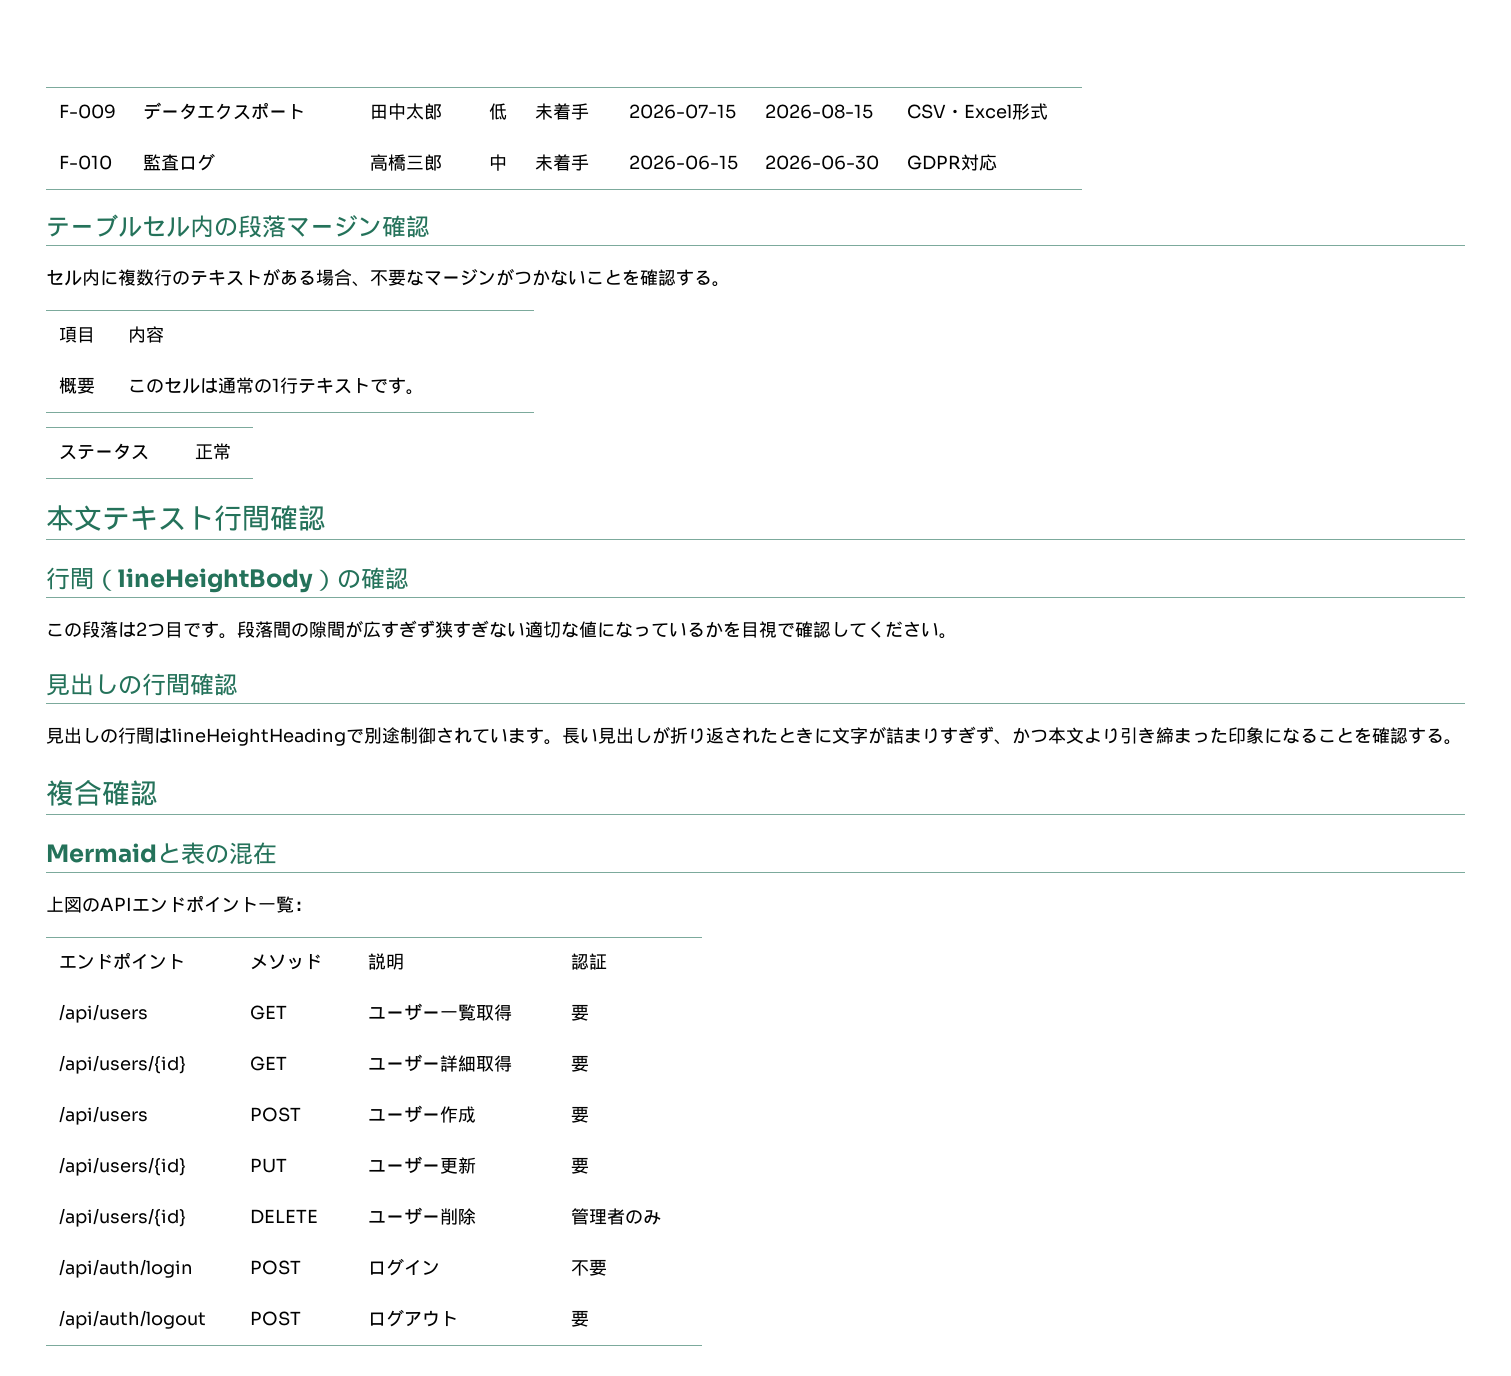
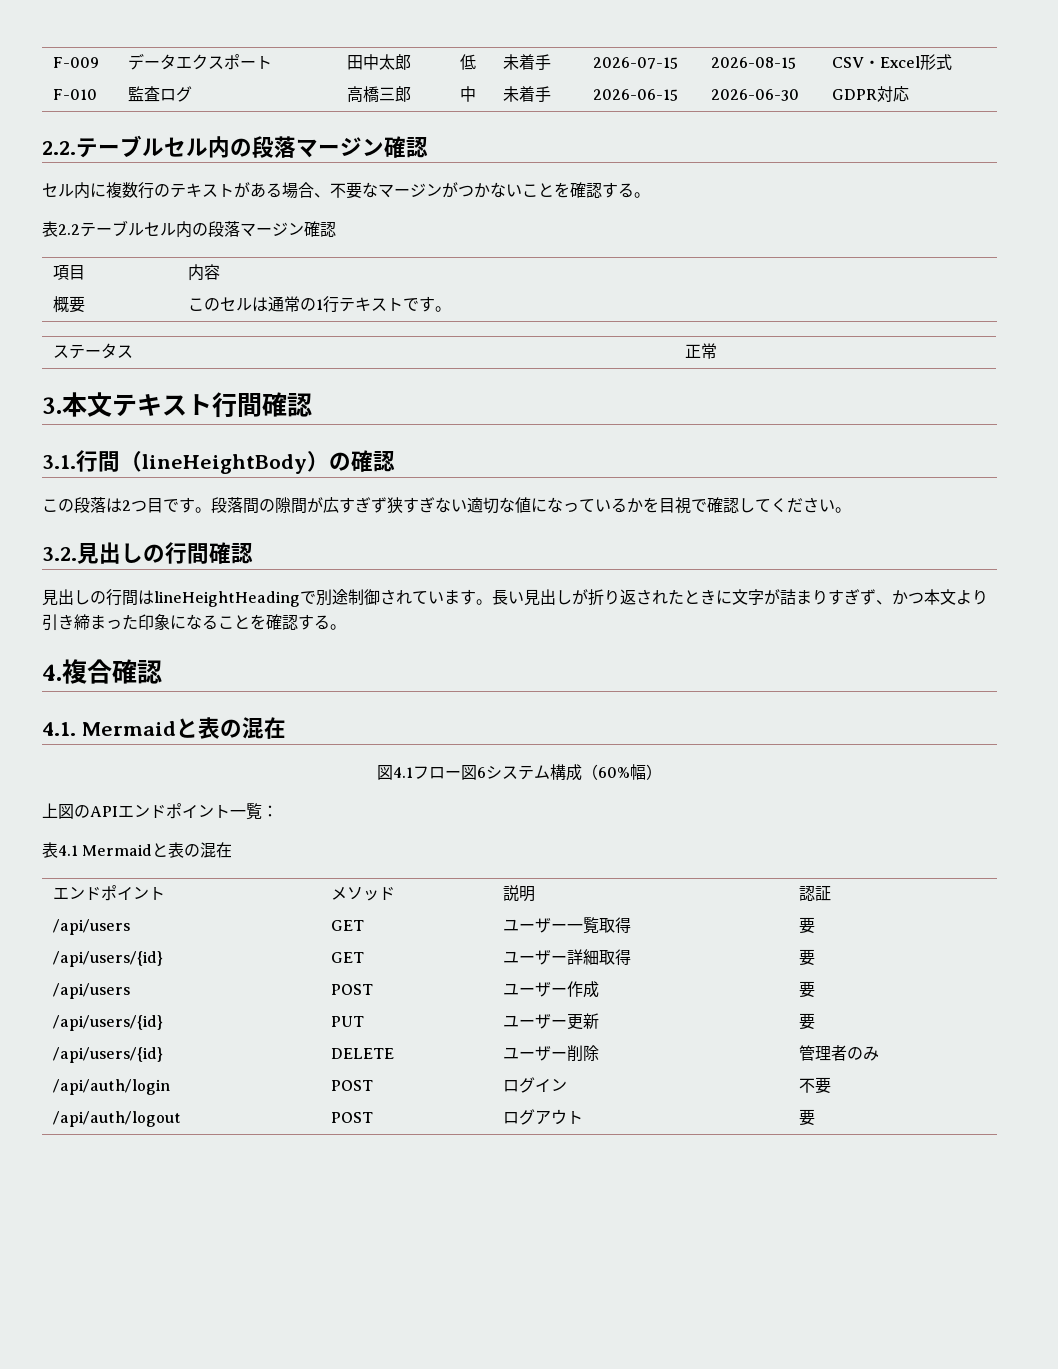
- テーブルセル内の段落マージン確認
+ 2.2.テーブルセル内の段落マージン確認
+ 表2.2テーブルセル内の段落マージン確認
- 本文テキスト行間確認
+ 3.本文テキスト行間確認
- 行間（lineHeightBody）の確認
+ 3.1.行間（lineHeightBody）の確認
- 見出しの行間確認
+ 3.2.見出しの行間確認
- 複合確認
+ 4.複合確認
- Mermaidと表の混在
+ 4.1. Mermaidと表の混在
+ 図4.1フロー図6システム構成（60%幅）
+ 表4.1 Mermaidと表の混在

